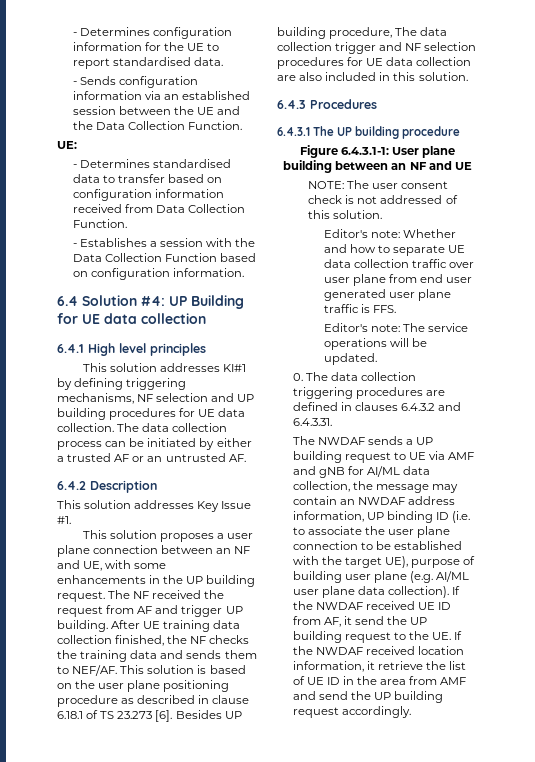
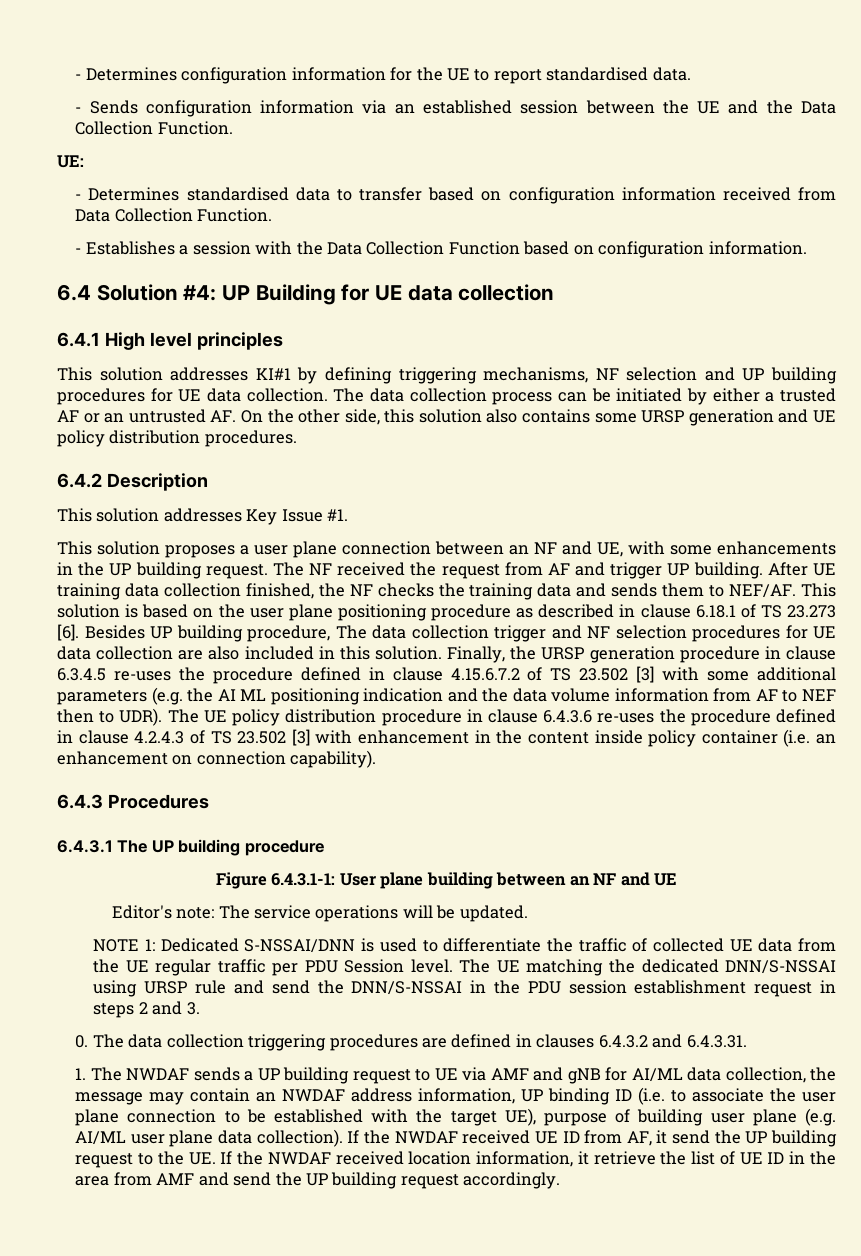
- The data collection process can be initiated by either a trusted AF or an untrusted AF.
+ The data collection process can be initiated by either a trusted AF or an untrusted AF. On the other side, this solution also contains some URSP generation and UE policy distribution procedures.
+ Finally, the URSP generation procedure in clause 6.3.4.5 re-uses the procedure defined in clause 4.15.6.7.2 of TS 23.502 [3] with some additional parameters (e.g. the AI ML positioning indication and the data volume information from AF to NEF then to UDR). The UE policy distribution procedure in clause 6.4.3.6 re-uses the procedure defined in clause 4.2.4.3 of TS 23.502 [3] with enhancement in the content inside policy container (i.e. an enhancement on connection capability).
- NOTE: The user consent check is not addressed of this solution.
- Editor's note: Whether and how to separate UE data collection traffic over user plane from end user generated user plane traffic is FFS.
+ NOTE 1: Dedicated S-NSSAI/DNN is used to differentiate the traffic of collected UE data from the UE regular traffic per PDU Session level. The UE matching the dedicated DNN/S-NSSAI using URSP rule and send the DNN/S-NSSAI in the PDU session establishment request in steps 2 and 3.
- The NWDAF sends a UP building request to UE via AMF and gNB for AI/ML data collection, the message may contain an NWDAF address information, UP binding ID (i.e. to associate the user plane connection to be established with the target UE), purpose of building user plane (e.g. AI/ML user plane data collection).
+ 1. The NWDAF sends a UP building request to UE via AMF and gNB for AI/ML data collection, the message may contain an NWDAF address information, UP binding ID (i.e. to associate the user plane connection to be established with the target UE), purpose of building user plane (e.g. AI/ML user plane data collection).

